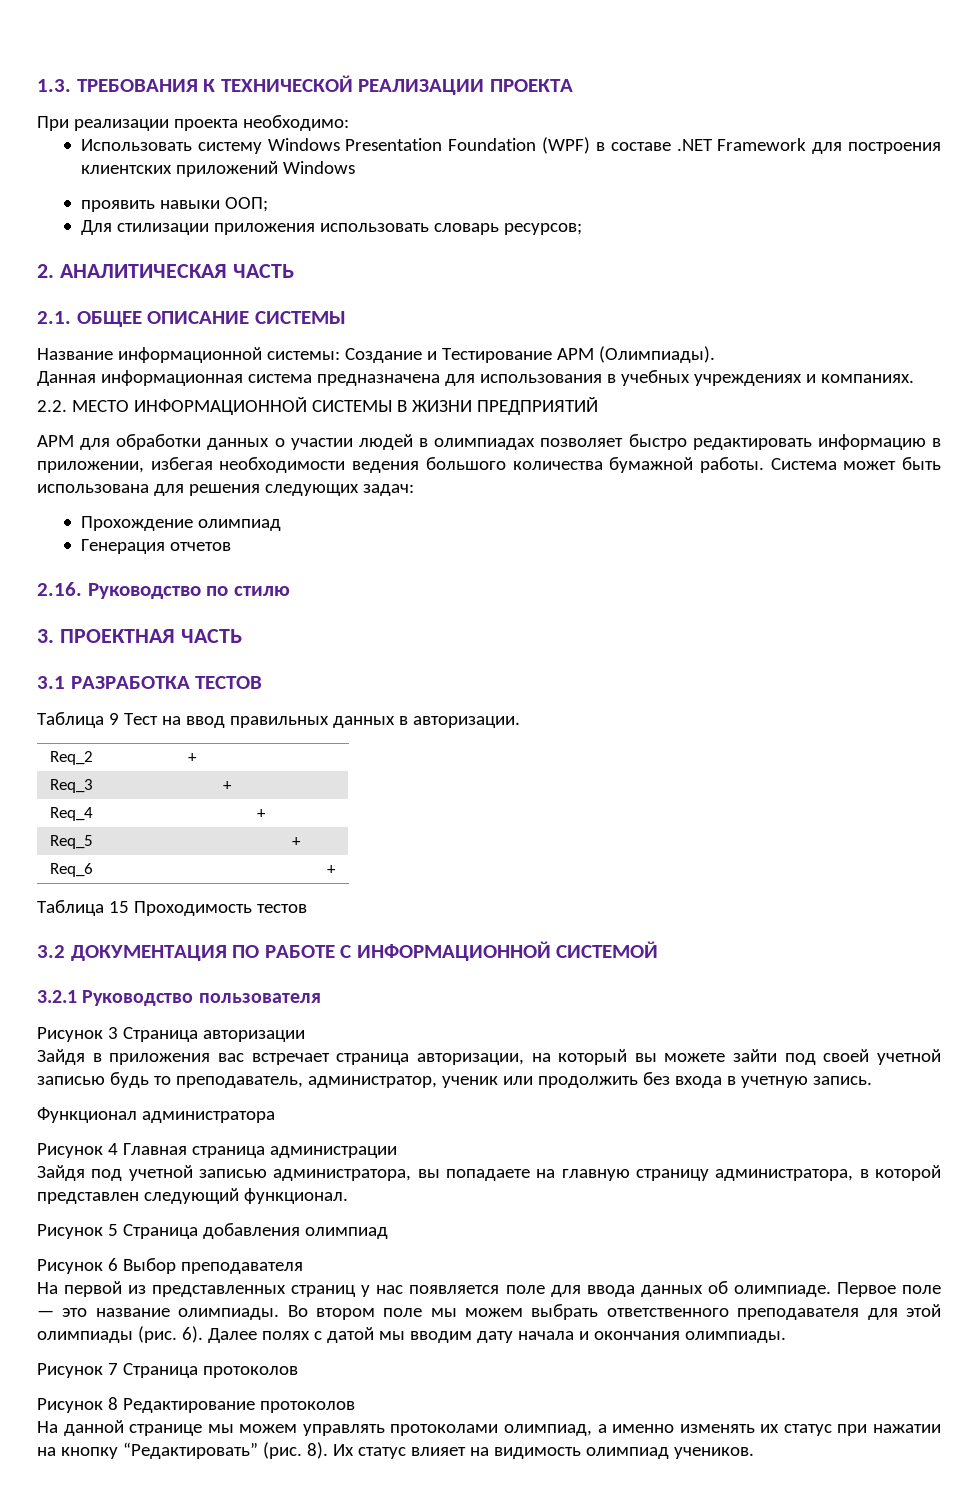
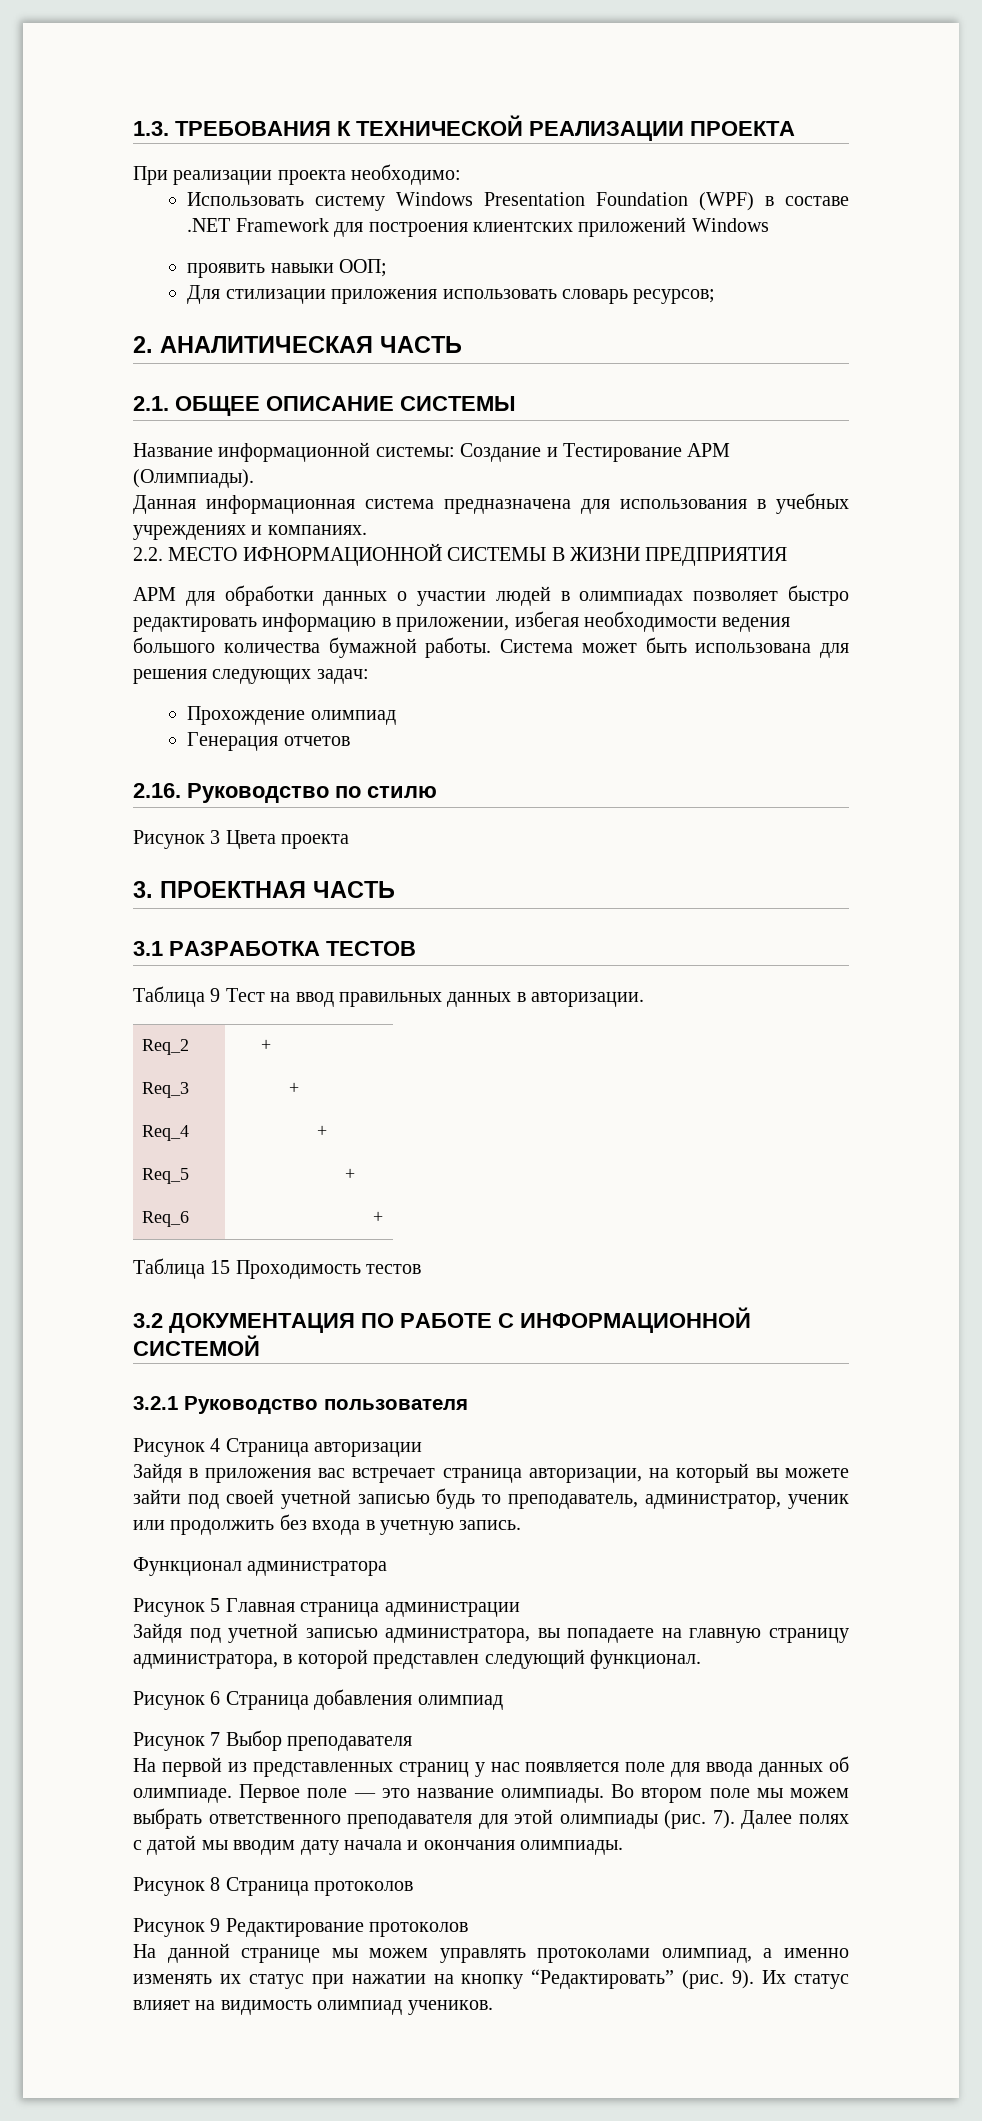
- 2.2. МЕСТО ИНФОРМАЦИОННОЙ СИСТЕМЫ В ЖИЗНИ ПРЕДПРИЯТИЙ
+ 2.2. МЕСТО ИФНОРМАЦИОННОЙ СИСТЕМЫ В ЖИЗНИ ПРЕДПРИЯТИЯ
+ Рисунок 3 Цвета проекта
- Рисунок 3 Страница авторизации
+ Рисунок 4 Страница авторизации
- Рисунок 4 Главная страница администрации
+ Рисунок 5 Главная страница администрации
- Рисунок 5 Страница добавления олимпиад
+ Рисунок 6 Страница добавления олимпиад
- Рисунок 6 Выбор преподавателя
+ Рисунок 7 Выбор преподавателя
- 6).
+ 7).
- Рисунок 7 Страница протоколов
+ Рисунок 8 Страница протоколов
- Рисунок 8 Редактирование протоколов
+ Рисунок 9 Редактирование протоколов
- 8).
+ 9).

